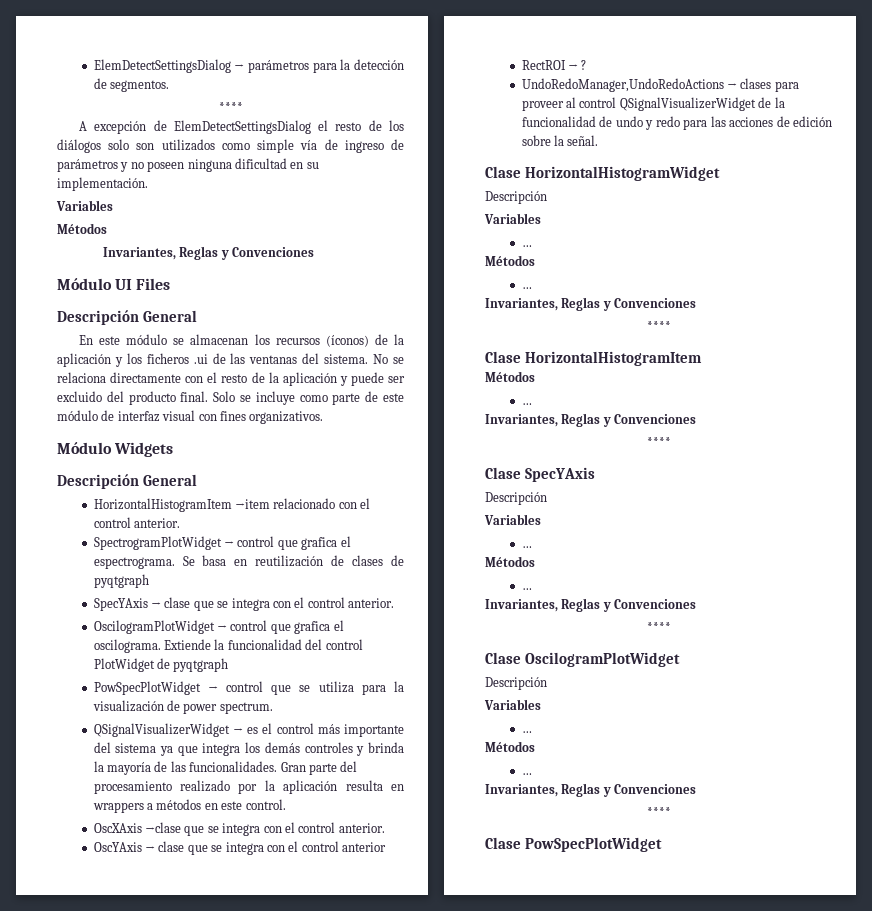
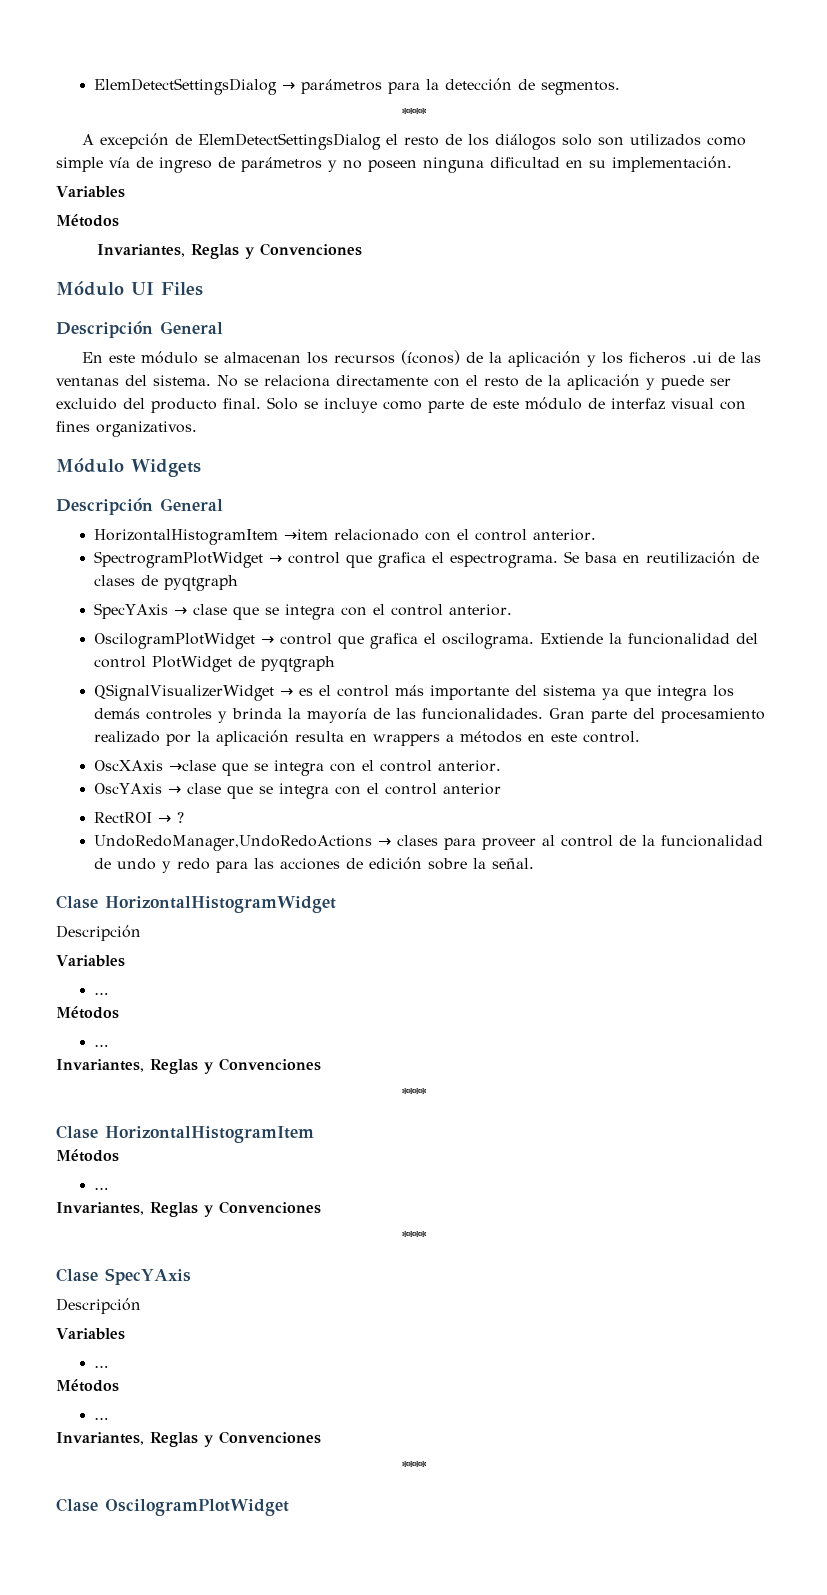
- PowSpecPlotWidget → control que se utiliza para la visualización de power spectrum.
- UndoRedoManager,UndoRedoActions → clases para proveer al control QSignalVisualizerWidget de la funcionalidad de undo y redo para las acciones de edición sobre la señal.
+ UndoRedoManager,UndoRedoActions → clases para proveer al control de la funcionalidad de undo y redo para las acciones de edición sobre la señal.
  Clase OscilogramPlotWidget
- Descripción
- Variables
- …
- Métodos
- …
- Invariantes, Reglas y Convenciones
- ****
- Clase PowSpecPlotWidget

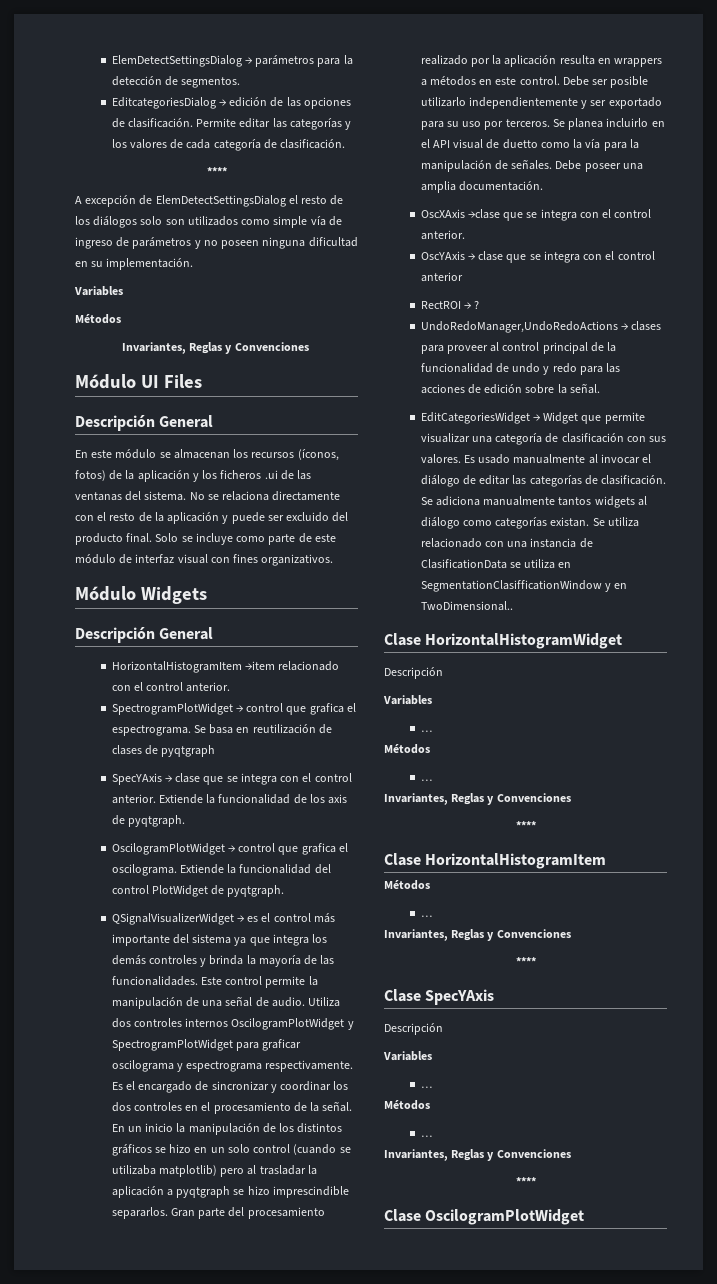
+ EditcategoriesDialog → edición de las opciones de clasificación. Permite editar las categorías y los valores de cada categoría de clasificación.
- En este módulo se almacenan los recursos (íconos) de la aplicación y los ficheros .ui de las ventanas del sistema.
+ En este módulo se almacenan los recursos (íconos, fotos) de la aplicación y los ficheros .ui de las ventanas del sistema.
+ Extiende la funcionalidad de los axis de pyqtgraph.
- Extiende la funcionalidad del control PlotWidget de pyqtgraph
+ Extiende la funcionalidad del control PlotWidget de pyqtgraph.
+ Este control permite la manipulación de una señal de audio. Utiliza dos controles internos OscilogramPlotWidget y SpectrogramPlotWidget para graficar oscilograma y espectrograma respectivamente. Es el encargado de sincronizar y coordinar los dos controles en el procesamiento de la señal. En un inicio la manipulación de los distintos gráficos se hizo en un solo control (cuando se utilizaba matplotlib) pero al trasladar la aplicación a pyqtgraph se hizo imprescindible separarlos.
+ Debe ser posible utilizarlo independientemente y ser exportado para su uso por terceros. Se planea incluirlo en el API visual de duetto como la vía para la manipulación de señales. Debe poseer una amplia documentación.
- UndoRedoManager,UndoRedoActions → clases para proveer al control de la funcionalidad de undo y redo para las acciones de edición sobre la señal.
+ UndoRedoManager,UndoRedoActions → clases para proveer al control principal de la funcionalidad de undo y redo para las acciones de edición sobre la señal.
+ EditCategoriesWidget → Widget que permite visualizar una categoría de clasificación con sus valores. Es usado manualmente al invocar el diálogo de editar las categorías de clasificación. Se adiciona manualmente tantos widgets al diálogo como categorías existan. Se utiliza relacionado con una instancia de ClasificationData se utiliza en SegmentationClasifficationWindow y en TwoDimensional..

